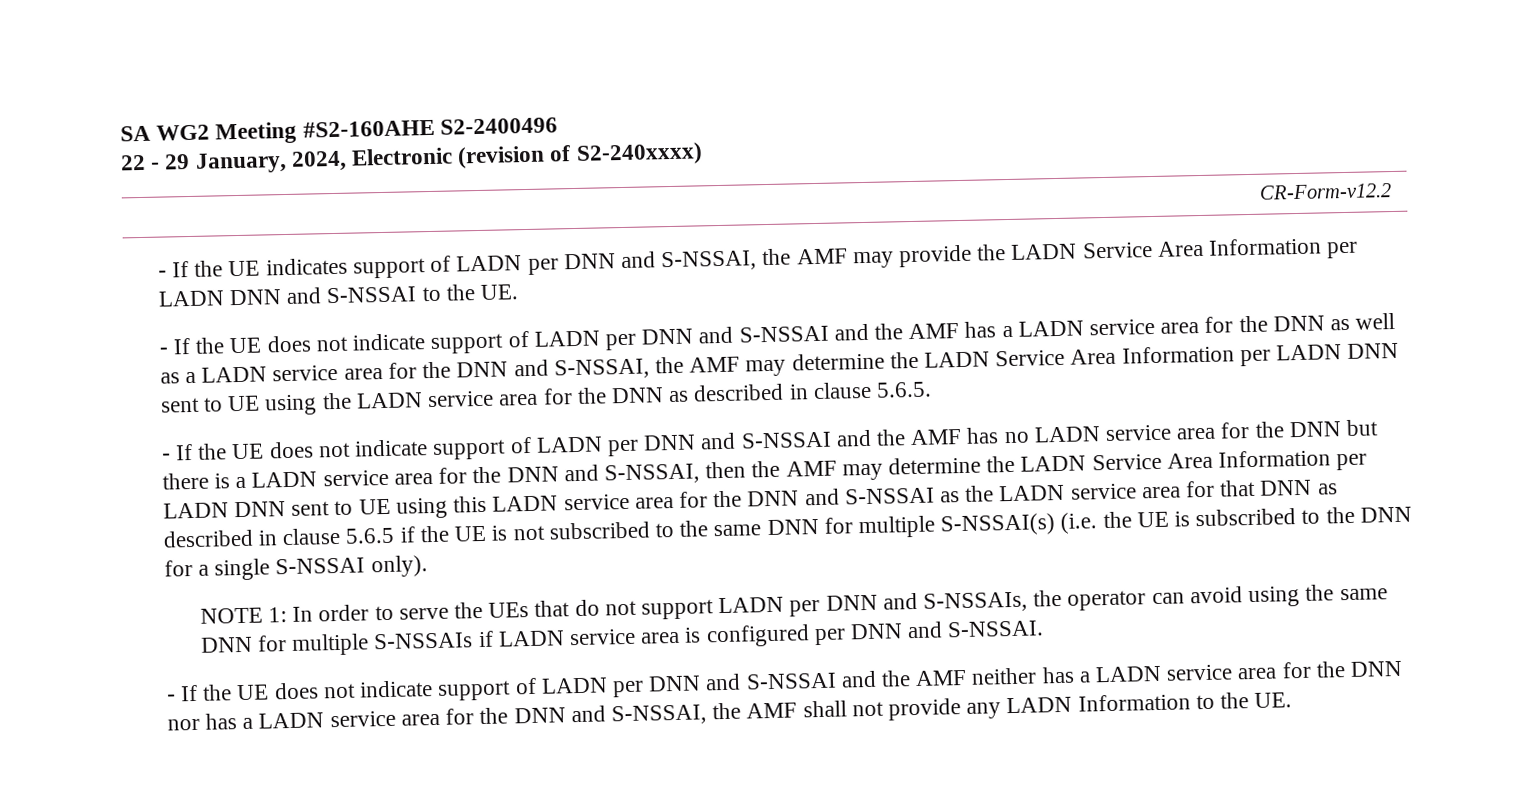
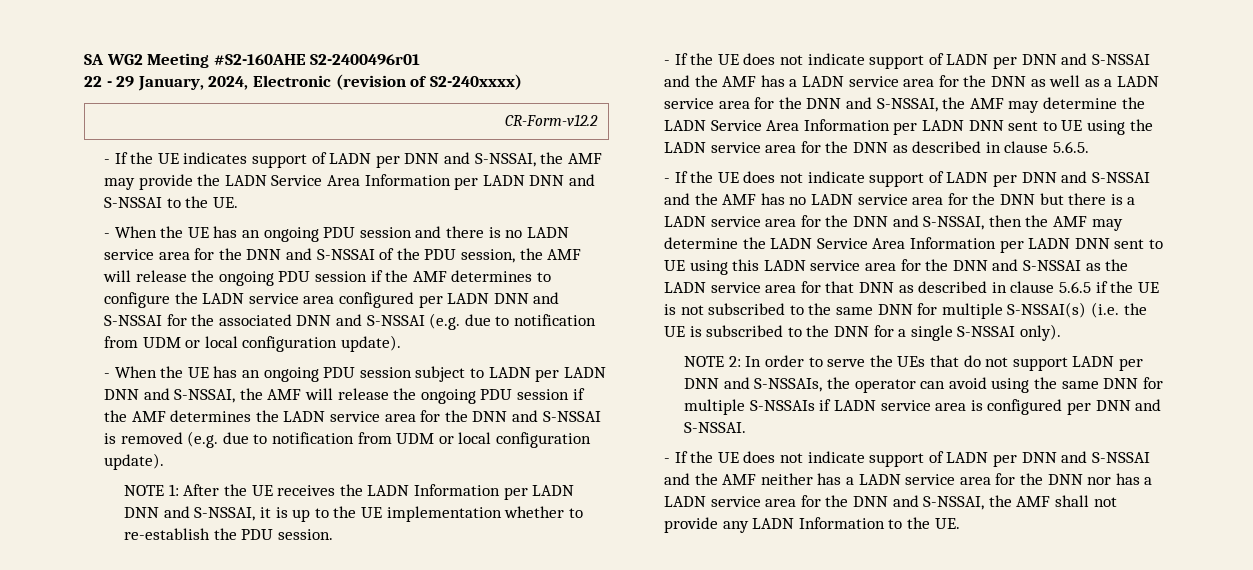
- SA WG2 Meeting #S2-160AHE S2-2400496
+ SA WG2 Meeting #S2-160AHE S2-2400496r01
+ - When the UE has an ongoing PDU session and there is no LADN service area for the DNN and S-NSSAI of the PDU session, the AMF will release the ongoing PDU session if the AMF determines to configure the LADN service area configured per LADN DNN and S-NSSAI for the associated DNN and S-NSSAI (e.g. due to notification from UDM or local configuration update).
+ - When the UE has an ongoing PDU session subject to LADN per LADN DNN and S-NSSAI, the AMF will release the ongoing PDU session if the AMF determines the LADN service area for the DNN and S-NSSAI is removed (e.g. due to notification from UDM or local configuration update).
+ NOTE 1: After the UE receives the LADN Information per LADN DNN and S-NSSAI, it is up to the UE implementation whether to re-establish the PDU session.
- NOTE 1: In order to serve the UEs that do not support LADN per DNN and S-NSSAIs, the operator can avoid using the same DNN for multiple S-NSSAIs if LADN service area is configured per DNN and S-NSSAI.
+ NOTE 2: In order to serve the UEs that do not support LADN per DNN and S-NSSAIs, the operator can avoid using the same DNN for multiple S-NSSAIs if LADN service area is configured per DNN and S-NSSAI.

